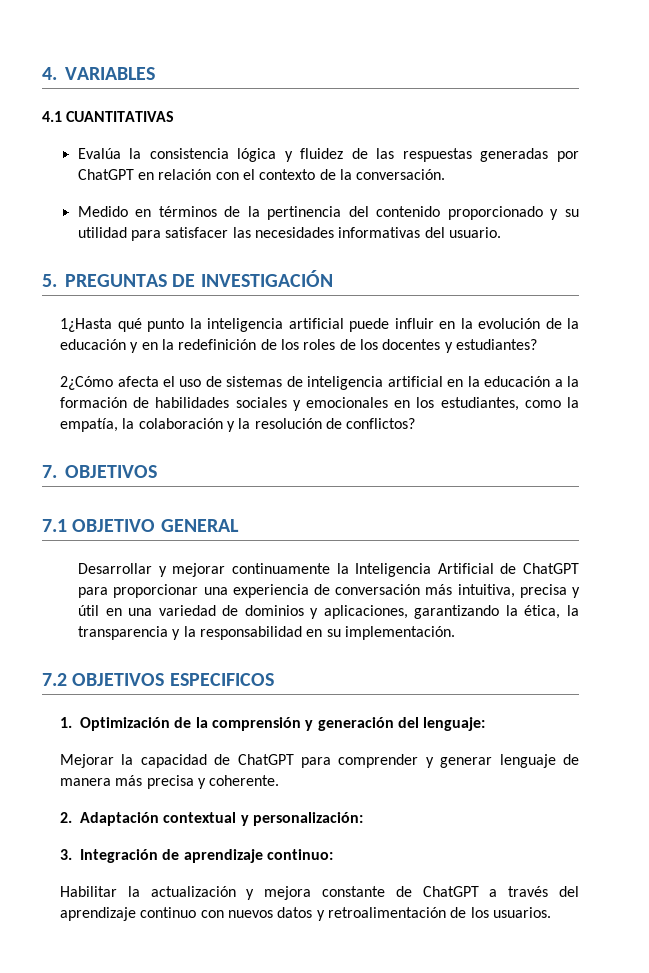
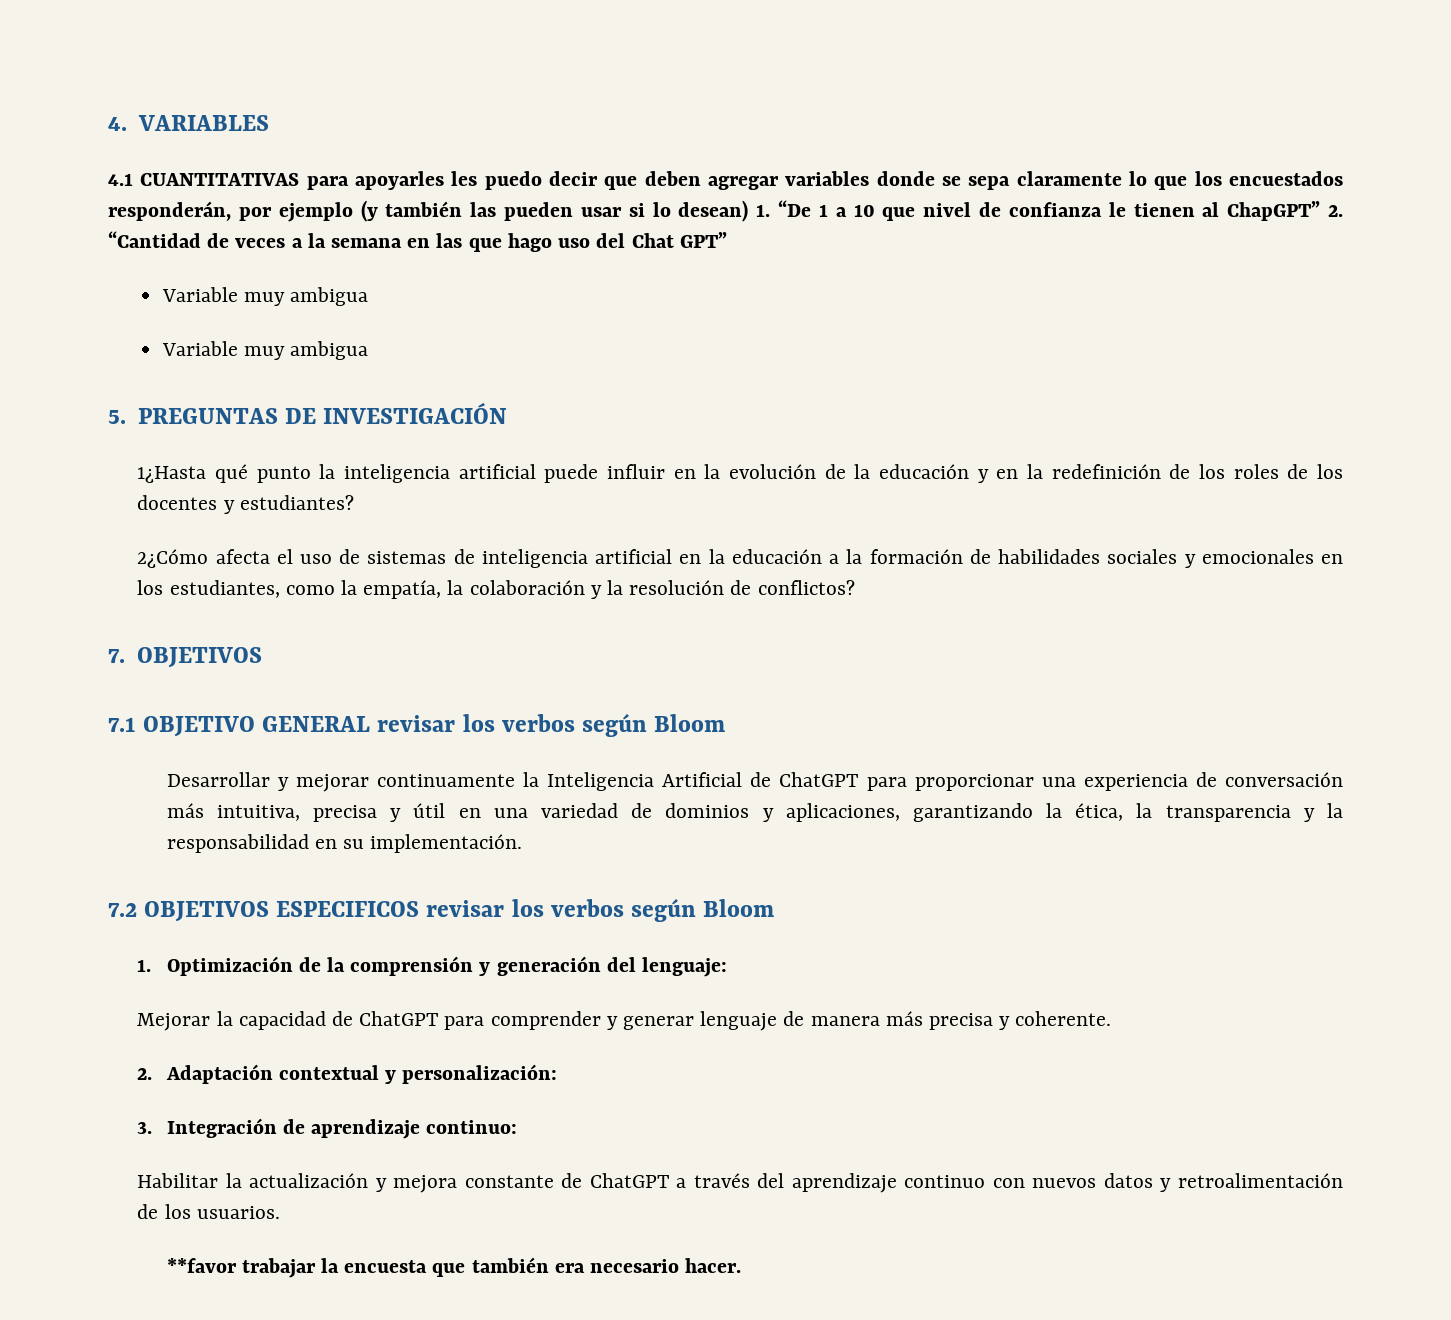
- 4.1 CUANTITATIVAS
- Evalúa la consistencia lógica y fluidez de las respuestas generadas por ChatGPT en relación con el contexto de la conversación.
- Medido en términos de la pertinencia del contenido proporcionado y su utilidad para satisfacer las necesidades informativas del usuario.
+ 4.1 CUANTITATIVAS para apoyarles les puedo decir que deben agregar variables donde se sepa claramente lo que los encuestados responderán, por ejemplo (y también las pueden usar si lo desean) 1. “De 1 a 10 que nivel de confianza le tienen al ChapGPT” 2. “Cantidad de veces a la semana en las que hago uso del Chat GPT”
+ Variable muy ambigua
+ Variable muy ambigua
- 7.1 OBJETIVO GENERAL
+ 7.1 OBJETIVO GENERAL revisar los verbos según Bloom
- 7.2 OBJETIVOS ESPECIFICOS
+ 7.2 OBJETIVOS ESPECIFICOS revisar los verbos según Bloom
+ **favor trabajar la encuesta que también era necesario hacer.

